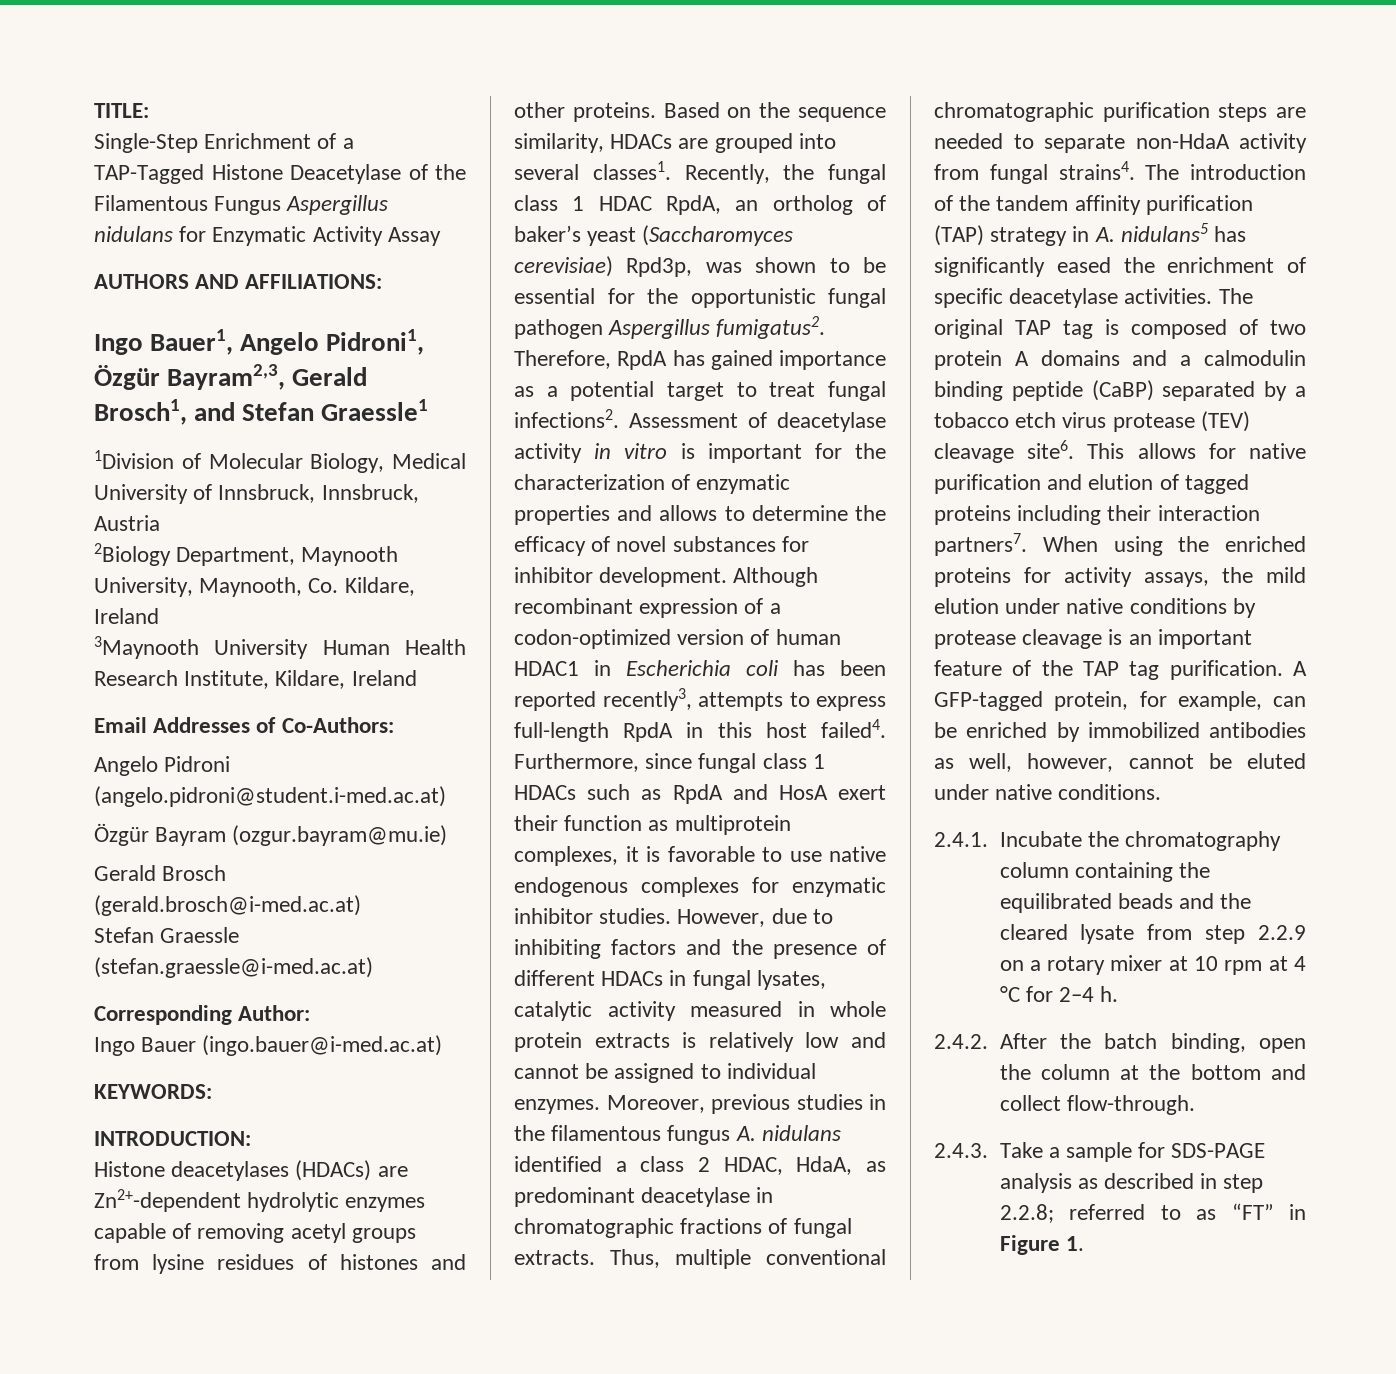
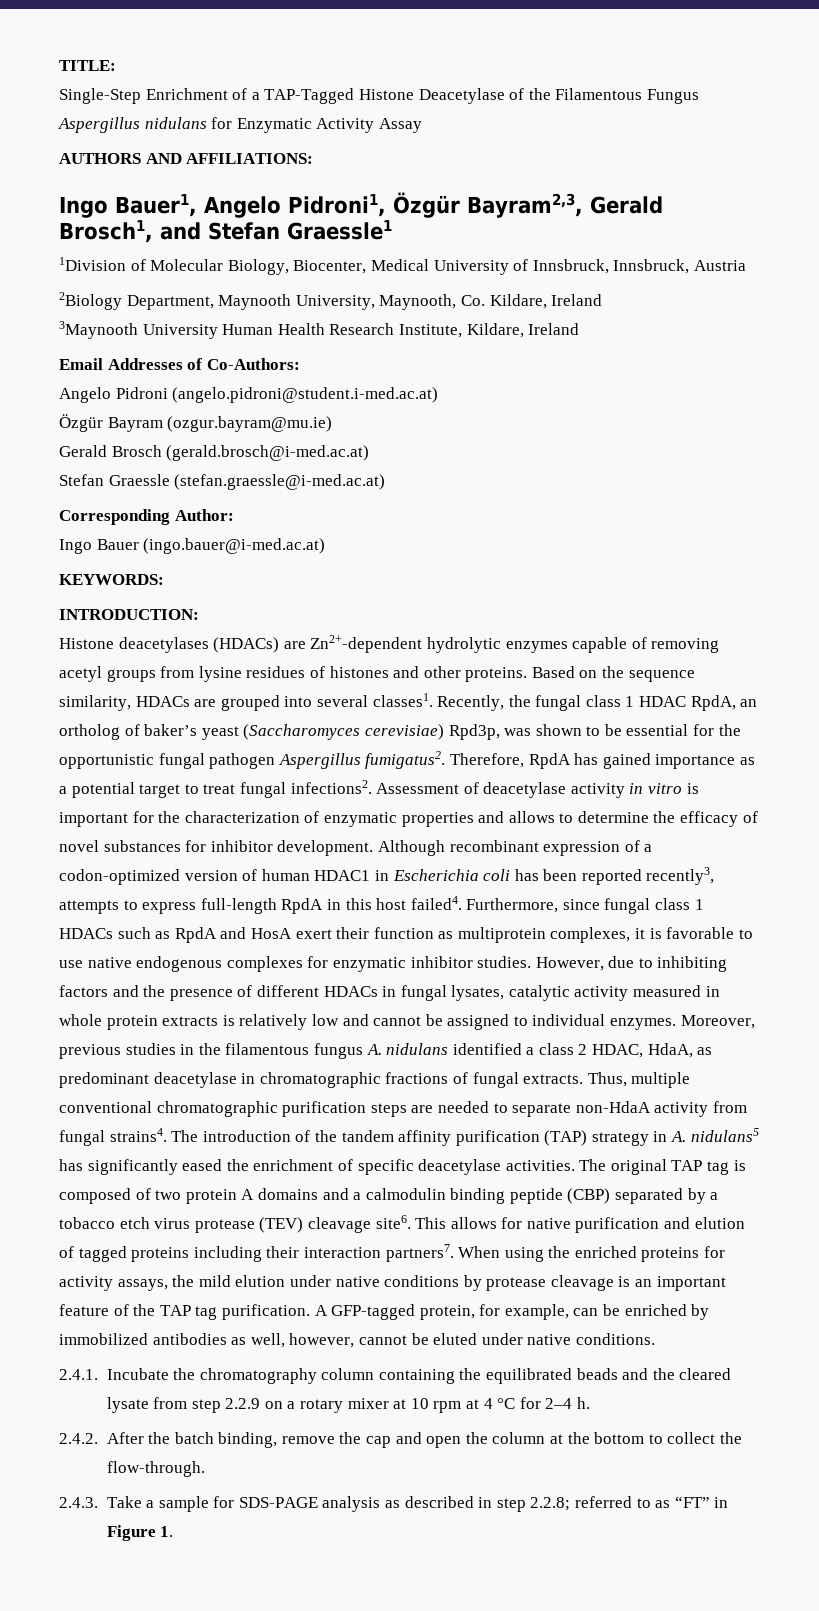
- 1Division of Molecular Biology, Medical University of Innsbruck, Innsbruck, Austria
+ 1Division of Molecular Biology, Biocenter, Medical University of Innsbruck, Innsbruck, Austria
- The original TAP tag is composed of two protein A domains and a calmodulin binding peptide (CaBP) separated by a tobacco etch virus protease (TEV) cleavage site6.
+ The original TAP tag is composed of two protein A domains and a calmodulin binding peptide (CBP) separated by a tobacco etch virus protease (TEV) cleavage site6.
- 2.4.2. After the batch binding, open the column at the bottom and collect flow-through.
+ 2.4.2. After the batch binding, remove the cap and open the column at the bottom to collect the flow-through.

